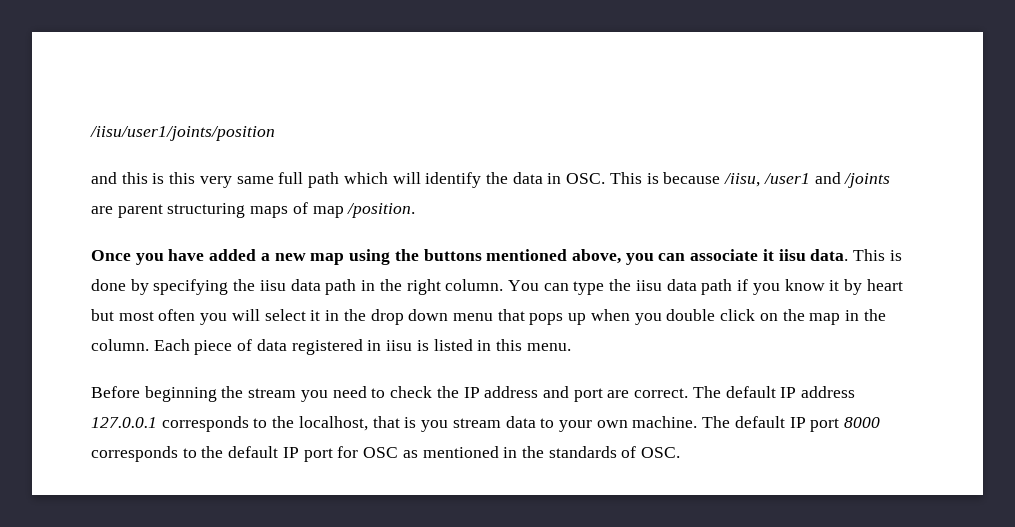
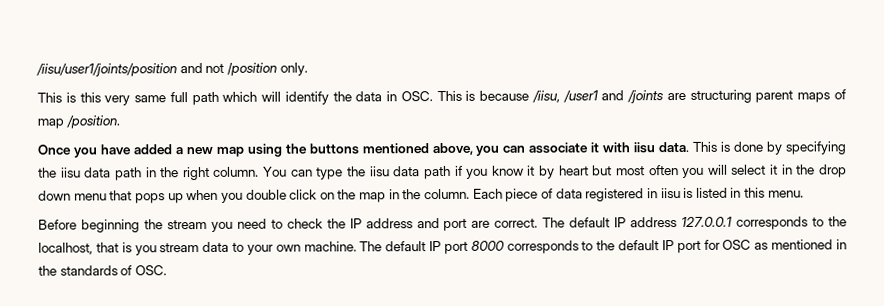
- /iisu/user1/joints/position
- and this is this very same full path which will identify the data in OSC. This is because /iisu, /user1 and /joints are parent structuring maps of map /position.
+ /iisu/user1/joints/position and not /position only.
+ This is this very same full path which will identify the data in OSC. This is because /iisu, /user1 and /joints are structuring parent maps of map /position.
- Once you have added a new map using the buttons mentioned above, you can associate it iisu data.
+ Once you have added a new map using the buttons mentioned above, you can associate it with iisu data.

